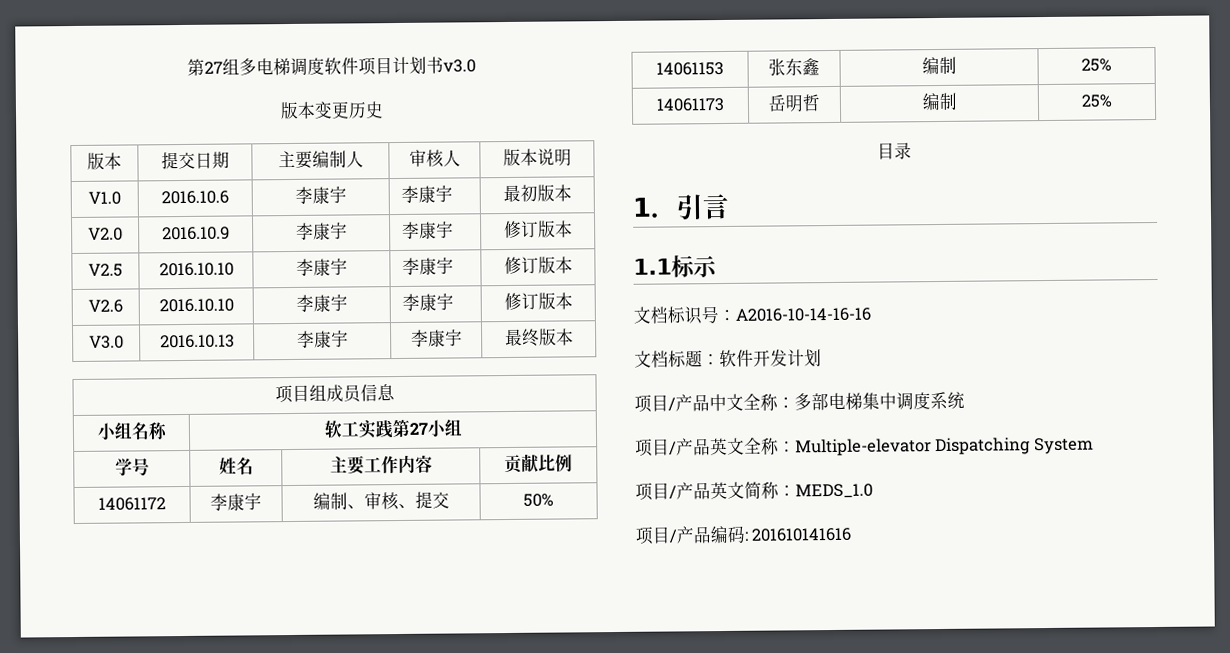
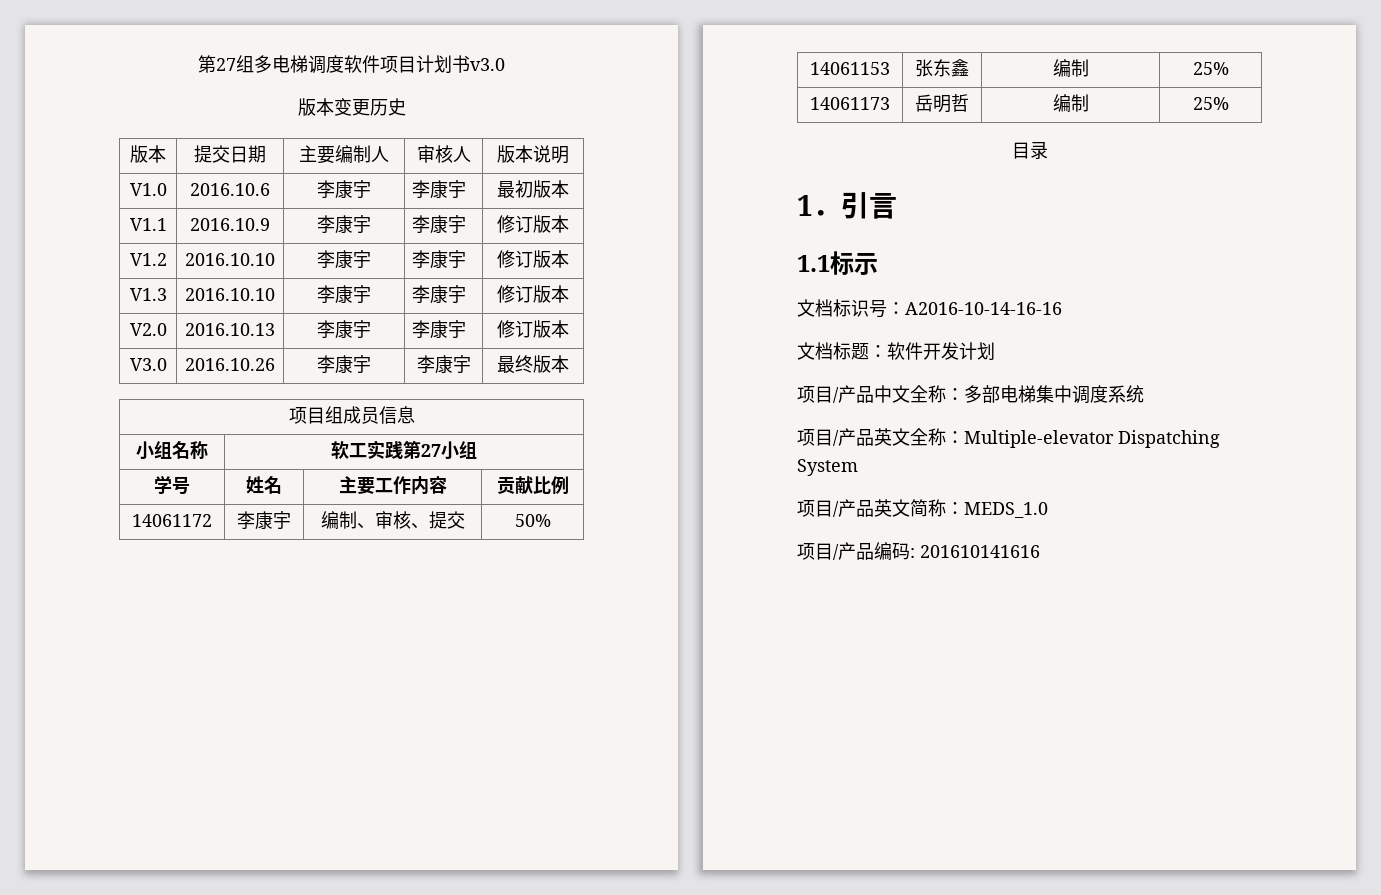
- V2.0 | 2016.10.9 | 李康宇 | 李康宇 | 修订版本
+ V1.1 | 2016.10.9 | 李康宇 | 李康宇 | 修订版本
- V2.5 | 2016.10.10 | 李康宇 | 李康宇 | 修订版本
- V2.6 | 2016.10.10 | 李康宇 | 李康宇 | 修订版本
+ V1.2 | 2016.10.10 | 李康宇 | 李康宇 | 修订版本
+ V1.3 | 2016.10.10 | 李康宇 | 李康宇 | 修订版本
+ V2.0 | 2016.10.13 | 李康宇 | 李康宇 | 修订版本
- V3.0 | 2016.10.13 | 李康宇 | 李康宇 | 最终版本
+ V3.0 | 2016.10.26 | 李康宇 | 李康宇 | 最终版本

